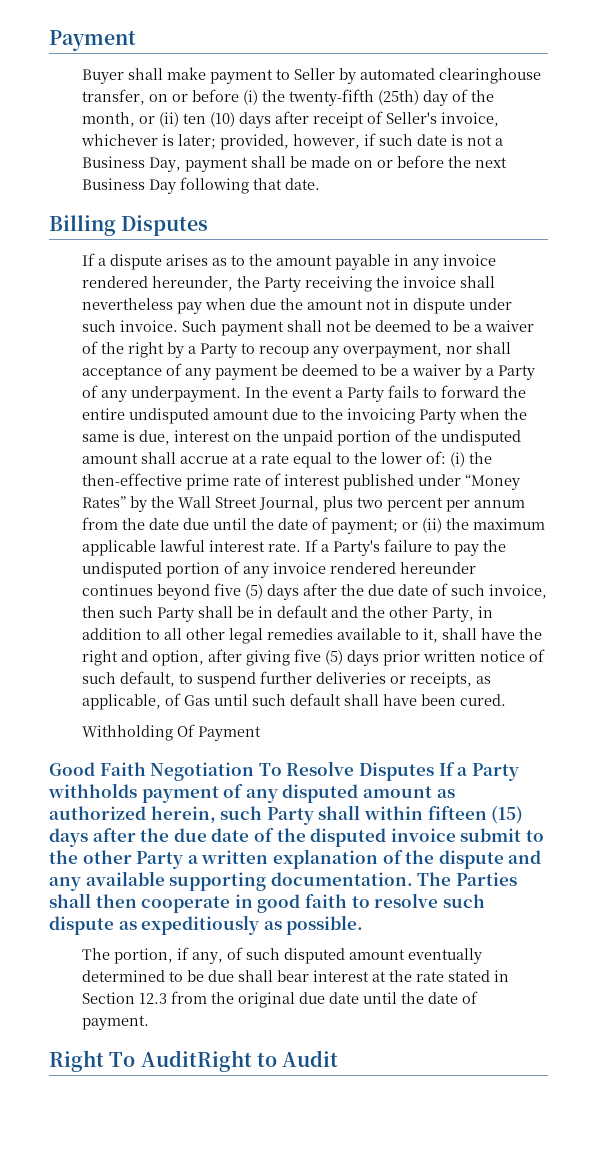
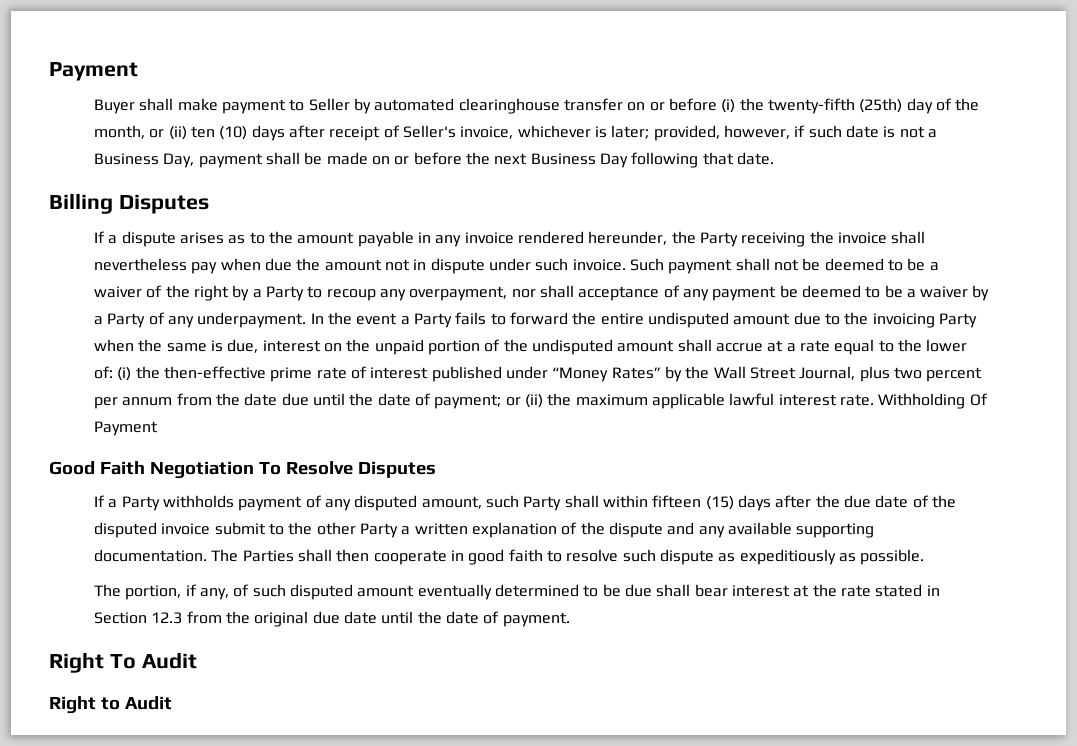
- Buyer shall make payment to Seller by automated clearinghouse transfer, on or before (i) the twenty-fifth (25th) day of the month, or (ii) ten (10) days after receipt of Seller's invoice, whichever is later; provided, however, if such date is not a Business Day, payment shall be made on or before the next Business Day following that date.
+ Buyer shall make payment to Seller by automated clearinghouse transfer on or before (i) the twenty-fifth (25th) day of the month, or (ii) ten (10) days after receipt of Seller's invoice, whichever is later; provided, however, if such date is not a Business Day, payment shall be made on or before the next Business Day following that date.
- or (ii) the maximum applicable lawful interest rate. If a Party's failure to pay the undisputed portion of any invoice rendered hereunder continues beyond five (5) days after the due date of such invoice, then such Party shall be in default and the other Party, in addition to all other legal remedies available to it, shall have the right and option, after giving five (5) days prior written notice of such default, to suspend further deliveries or receipts, as applicable, of Gas until such default shall have been cured.
- Withholding Of Payment
+ or (ii) the maximum applicable lawful interest rate. Withholding Of Payment
- Good Faith Negotiation To Resolve Disputes If a Party withholds payment of any disputed amount as authorized herein, such Party shall within fifteen (15) days after the due date of the disputed invoice submit to the other Party a written explanation of the dispute and any available supporting documentation.
+ Good Faith Negotiation To Resolve Disputes
+ If a Party withholds payment of any disputed amount, such Party shall within fifteen (15) days after the due date of the disputed invoice submit to the other Party a written explanation of the dispute and any available supporting documentation.
- Right To AuditRight to Audit
+ Right To Audit
+ Right to Audit

